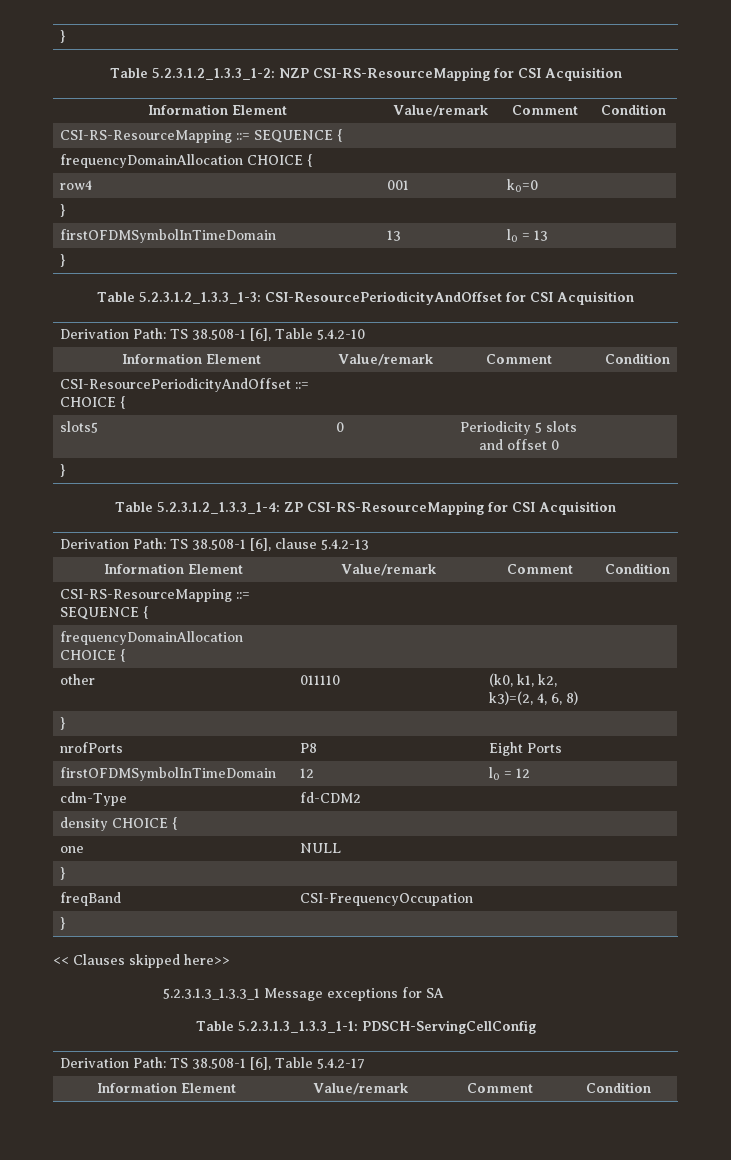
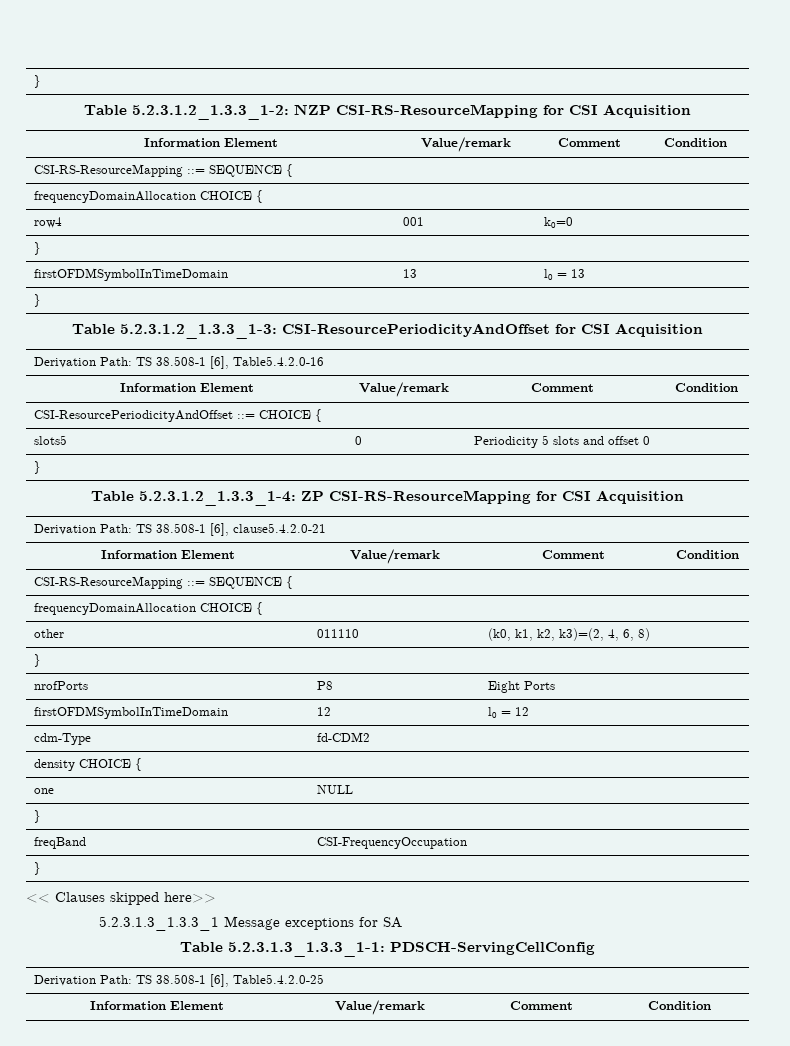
- Derivation Path: TS 38.508-1 [6], Table 5.4.2-10
+ Derivation Path: TS 38.508-1 [6], Table5.4.2.0-16
- Derivation Path: TS 38.508-1 [6], clause 5.4.2-13
+ Derivation Path: TS 38.508-1 [6], clause5.4.2.0-21
- Derivation Path: TS 38.508-1 [6], Table 5.4.2-17
+ Derivation Path: TS 38.508-1 [6], Table5.4.2.0-25

